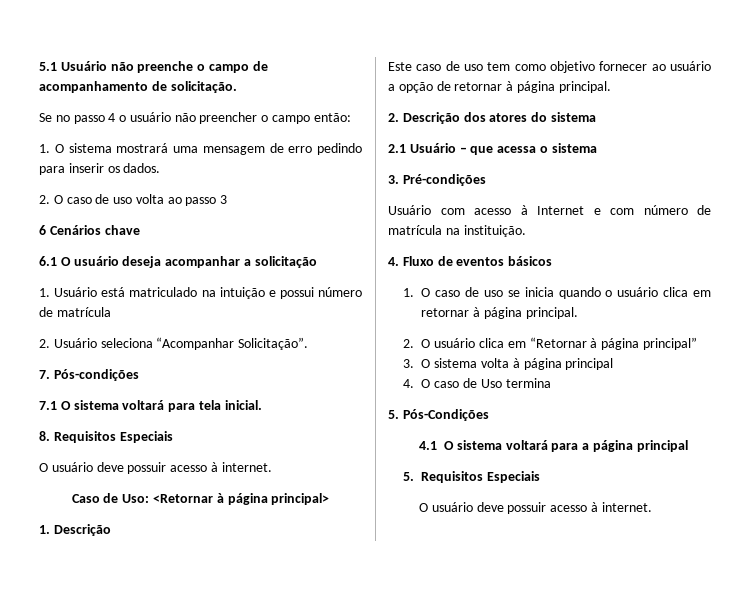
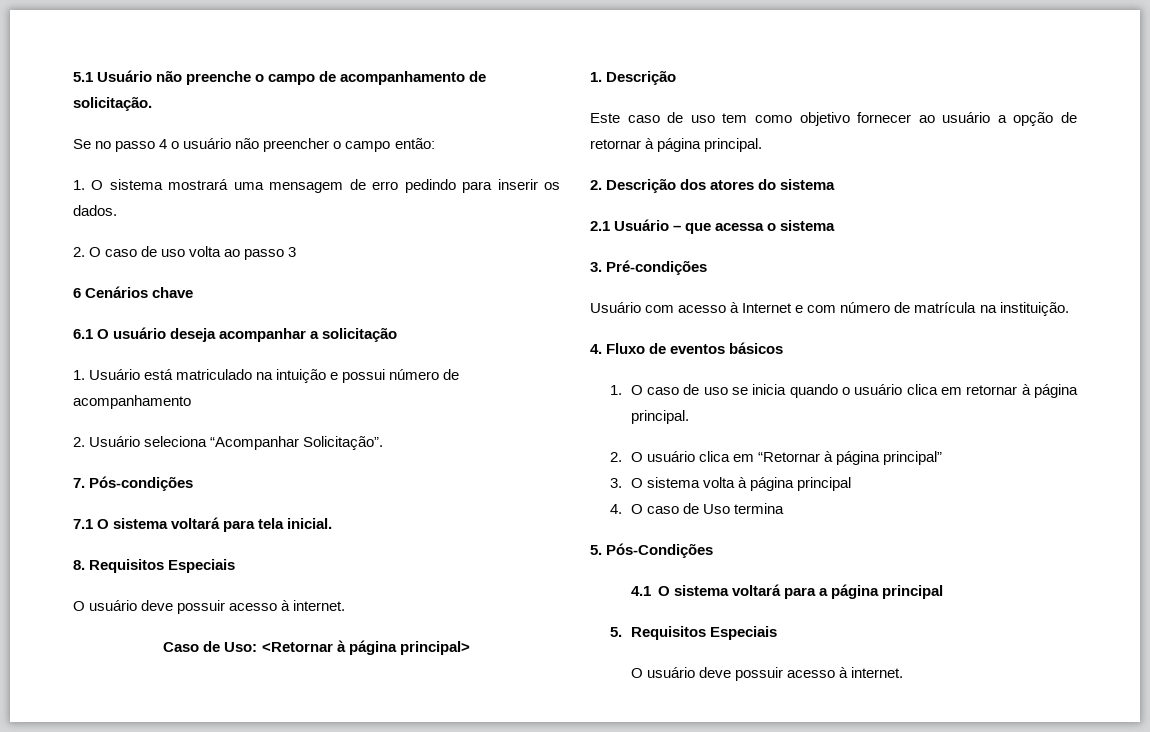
- 1. Usuário está matriculado na intuição e possui número de matrícula
+ 1. Usuário está matriculado na intuição e possui número de acompanhamento

